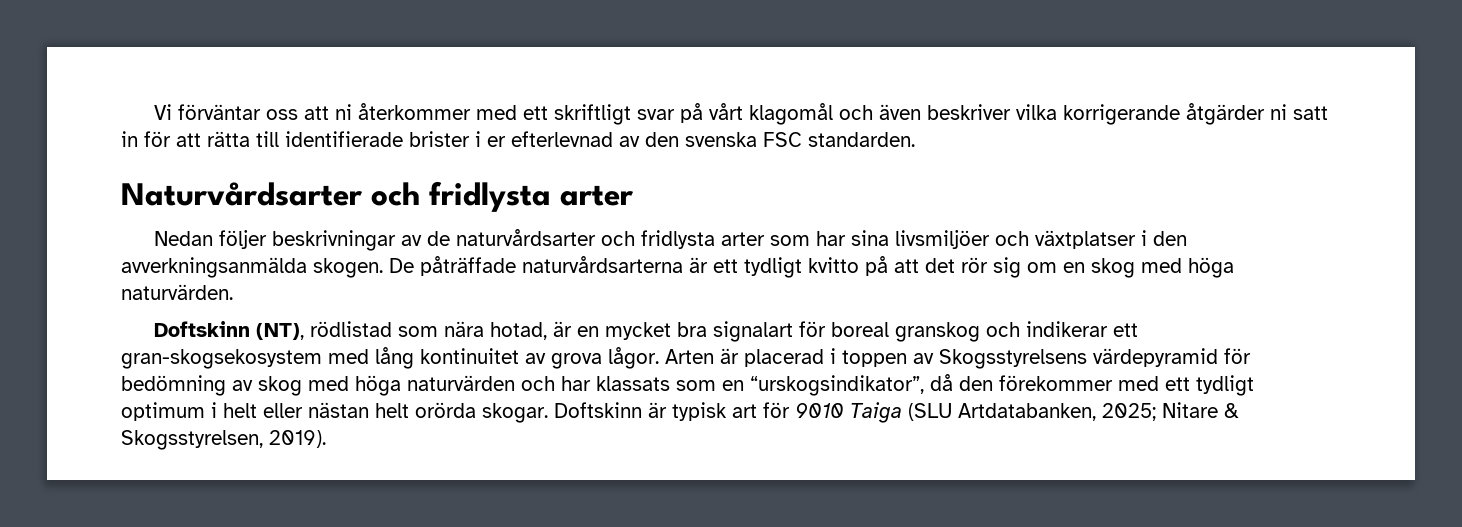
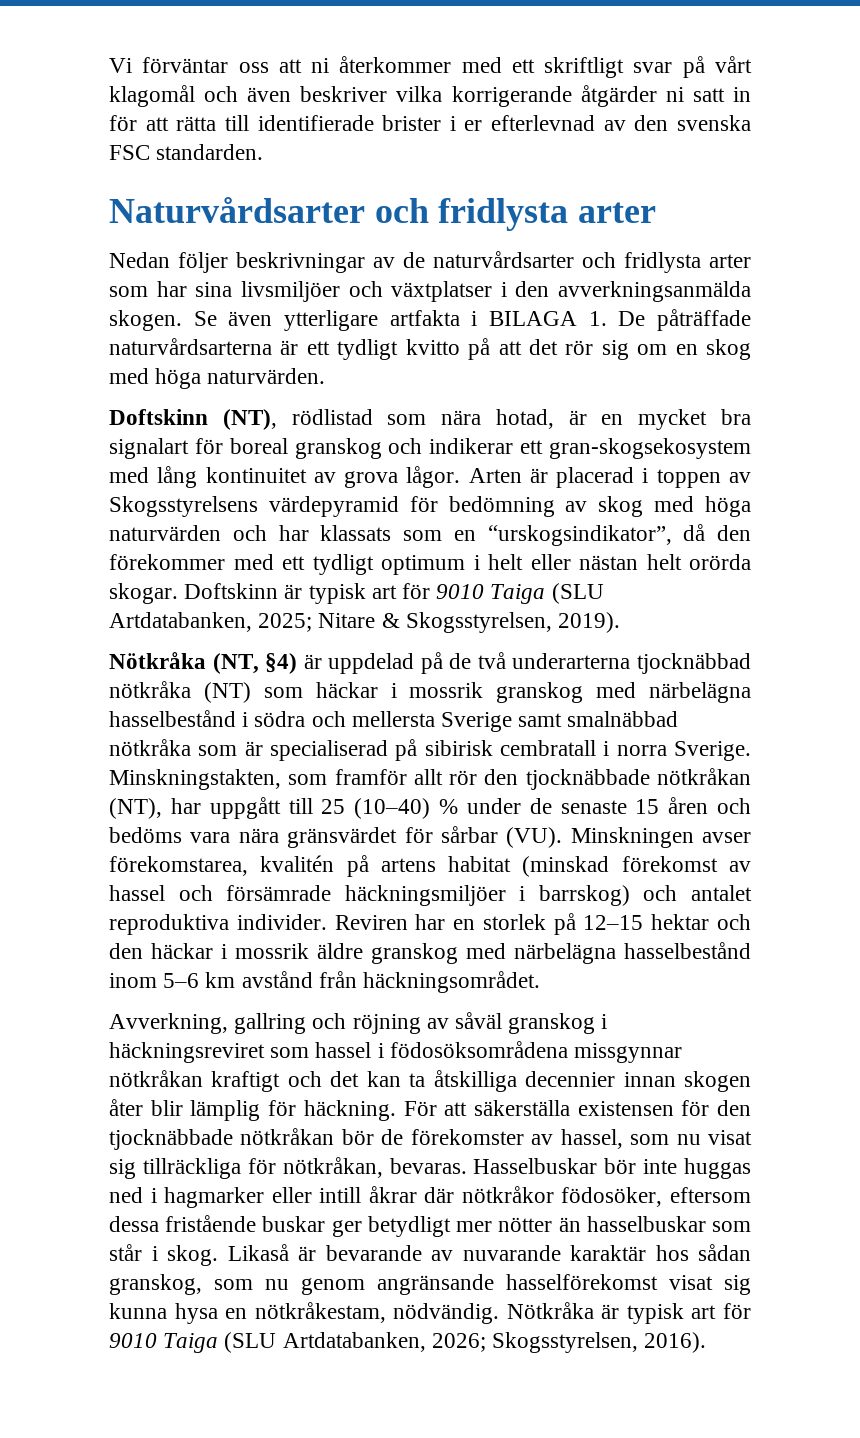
- De påträffade naturvårdsarterna är ett tydligt kvitto på att det rör sig om en skog med höga naturvärden.
+ Se även ytterligare artfakta i BILAGA 1. De påträffade naturvårdsarterna är ett tydligt kvitto på att det rör sig om en skog med höga naturvärden.
+ Nötkråka (NT, §4) är uppdelad på de två underarterna tjocknäbbad nötkråka (NT) som häckar i mossrik granskog med närbelägna hasselbestånd i södra och mellersta Sverige samt smalnäbbad nötkråka som är specialiserad på sibirisk cembratall i norra Sverige. Minskningstakten, som framför allt rör den tjocknäbbade nötkråkan (NT), har uppgått till 25 (10–40) % under de senaste 15 åren och bedöms vara nära gränsvärdet för sårbar (VU). Minskningen avser förekomstarea, kvalitén på artens habitat (minskad förekomst av hassel och försämrade häckningsmiljöer i barrskog) och antalet reproduktiva individer. Reviren har en storlek på 12–15 hektar och den häckar i mossrik äldre granskog med närbelägna hasselbestånd inom 5–6 km avstånd från häckningsområdet.
+ Avverkning, gallring och röjning av såväl granskog i häckningsreviret som hassel i födosöksområdena missgynnar nötkråkan kraftigt och det kan ta åtskilliga decennier innan skogen åter blir lämplig för häckning. För att säkerställa existensen för den tjocknäbbade nötkråkan bör de förekomster av hassel, som nu visat sig tillräckliga för nötkråkan, bevaras. Hasselbuskar bör inte huggas ned i hagmarker eller intill åkrar där nötkråkor födosöker, eftersom dessa fristående buskar ger betydligt mer nötter än hasselbuskar som står i skog. Likaså är bevarande av nuvarande karaktär hos sådan granskog, som nu genom angränsande hasselförekomst visat sig kunna hysa en nötkråkestam, nödvändig. Nötkråka är typisk art för 9010 Taiga (SLU Artdatabanken, 2026; Skogsstyrelsen, 2016).

